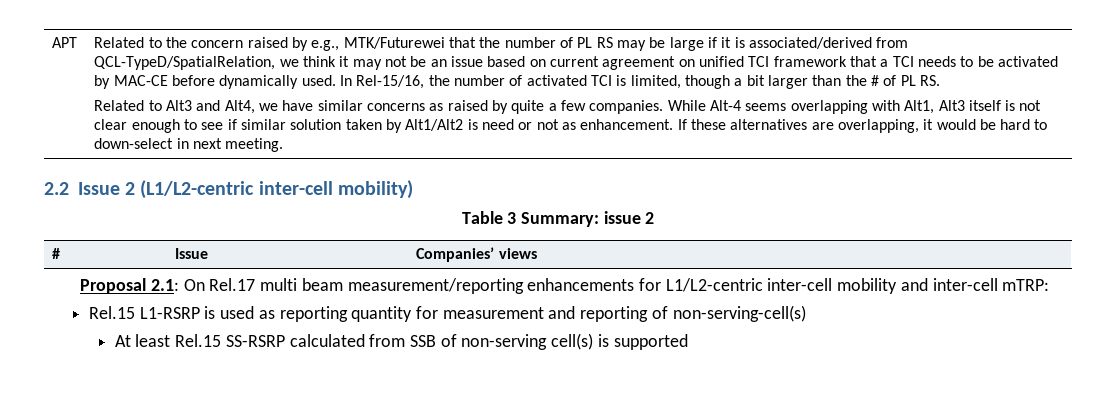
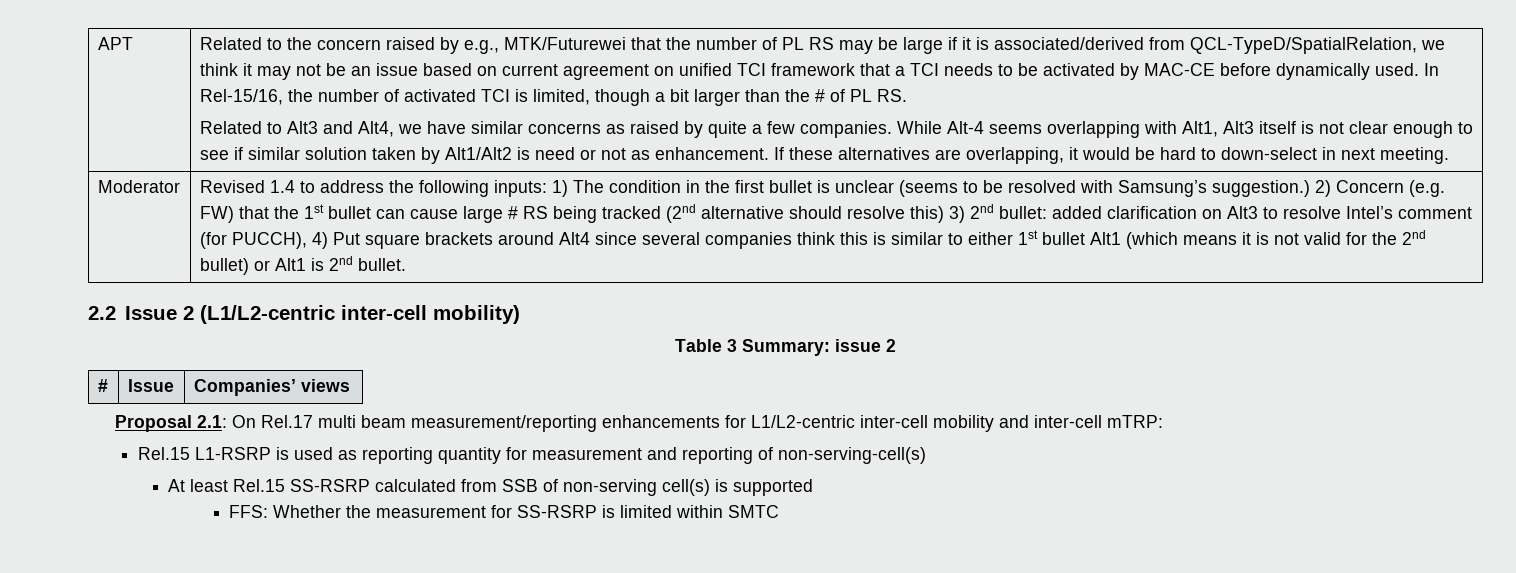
+ Moderator | Revised 1.4 to address the following inputs: 1) The condition in the first bullet is unclear (seems to be resolved with Samsung’s suggestion.) 2) Concern (e.g. FW) that the 1st bullet can cause large # RS being tracked (2nd alternative should resolve this) 3) 2nd bullet: added clarification on Alt3 to resolve Intel’s comment (for PUCCH), 4) Put square brackets around Alt4 since several companies think this is similar to either 1st bullet Alt1 (which means it is not valid for the 2nd bullet) or Alt1 is 2nd bullet.
+ FFS: Whether the measurement for SS-RSRP is limited within SMTC

